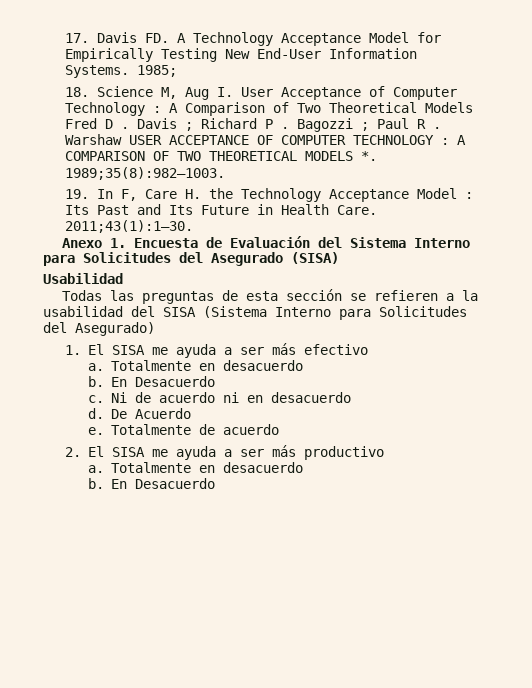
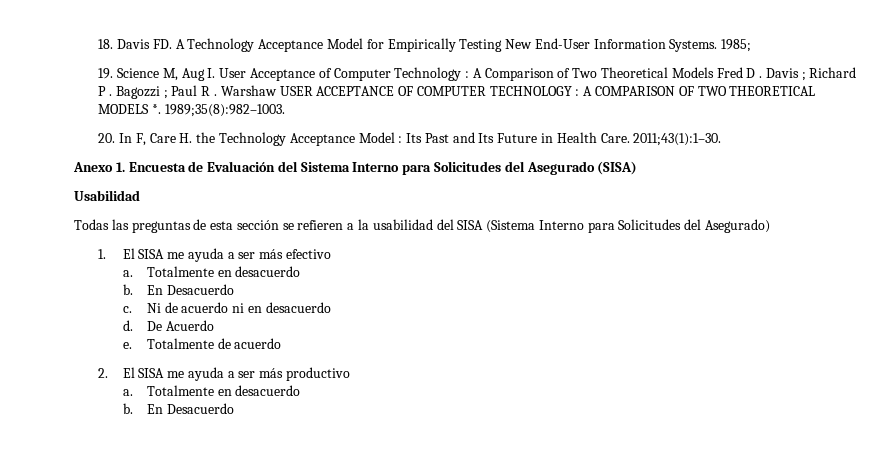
- 17. Davis FD. A Technology Acceptance Model for Empirically Testing New End-User Information Systems.
+ 18. Davis FD. A Technology Acceptance Model for Empirically Testing New End-User Information Systems.
- 18. Science M, Aug I. User Acceptance of Computer Technology : A Comparison of Two Theoretical Models Fred D .
+ 19. Science M, Aug I. User Acceptance of Computer Technology : A Comparison of Two Theoretical Models Fred D .
- 19. In F, Care H. the Technology Acceptance Model : Its Past and Its Future in Health Care.
+ 20. In F, Care H. the Technology Acceptance Model : Its Past and Its Future in Health Care.

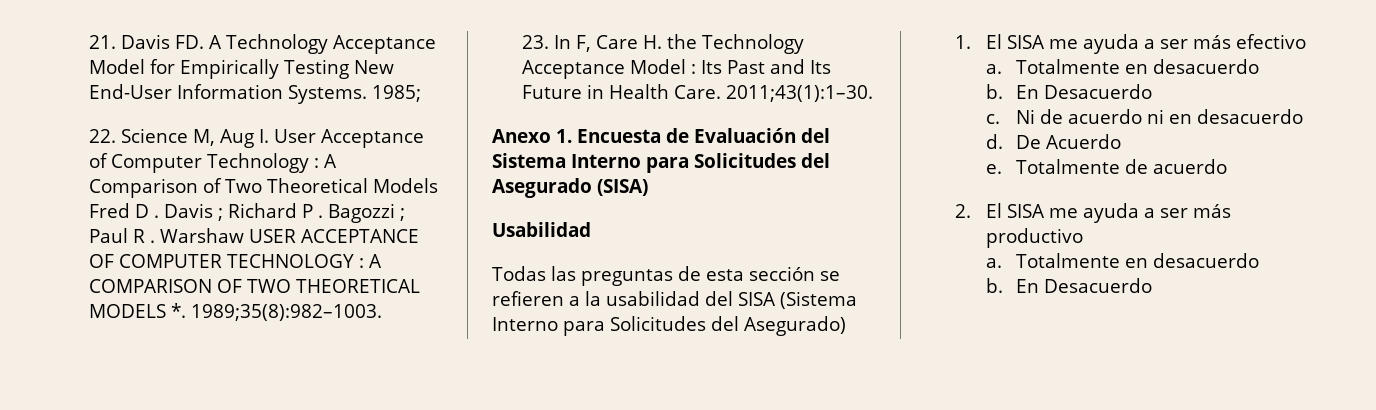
- 18. Davis FD. A Technology Acceptance Model for Empirically Testing New End-User Information Systems.
+ 21. Davis FD. A Technology Acceptance Model for Empirically Testing New End-User Information Systems.
- 19. Science M, Aug I. User Acceptance of Computer Technology : A Comparison of Two Theoretical Models Fred D .
+ 22. Science M, Aug I. User Acceptance of Computer Technology : A Comparison of Two Theoretical Models Fred D .
- 20. In F, Care H. the Technology Acceptance Model : Its Past and Its Future in Health Care.
+ 23. In F, Care H. the Technology Acceptance Model : Its Past and Its Future in Health Care.

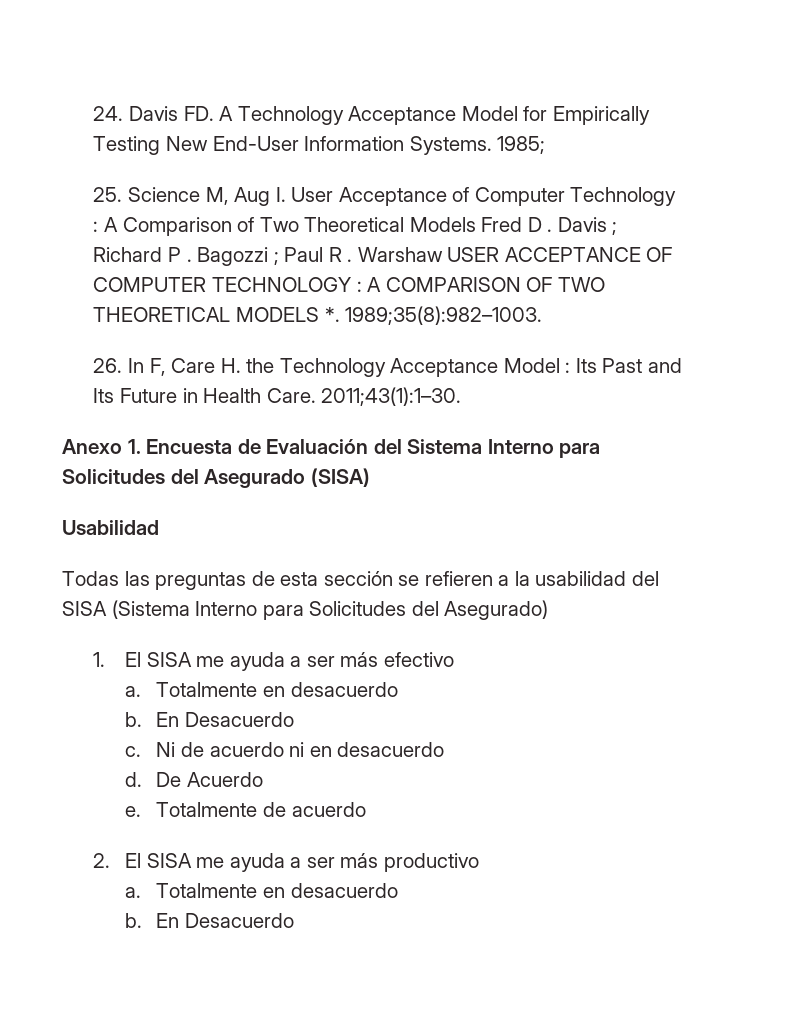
- 21. Davis FD. A Technology Acceptance Model for Empirically Testing New End-User Information Systems.
+ 24. Davis FD. A Technology Acceptance Model for Empirically Testing New End-User Information Systems.
- 22. Science M, Aug I. User Acceptance of Computer Technology : A Comparison of Two Theoretical Models Fred D .
+ 25. Science M, Aug I. User Acceptance of Computer Technology : A Comparison of Two Theoretical Models Fred D .
- 23. In F, Care H. the Technology Acceptance Model : Its Past and Its Future in Health Care.
+ 26. In F, Care H. the Technology Acceptance Model : Its Past and Its Future in Health Care.

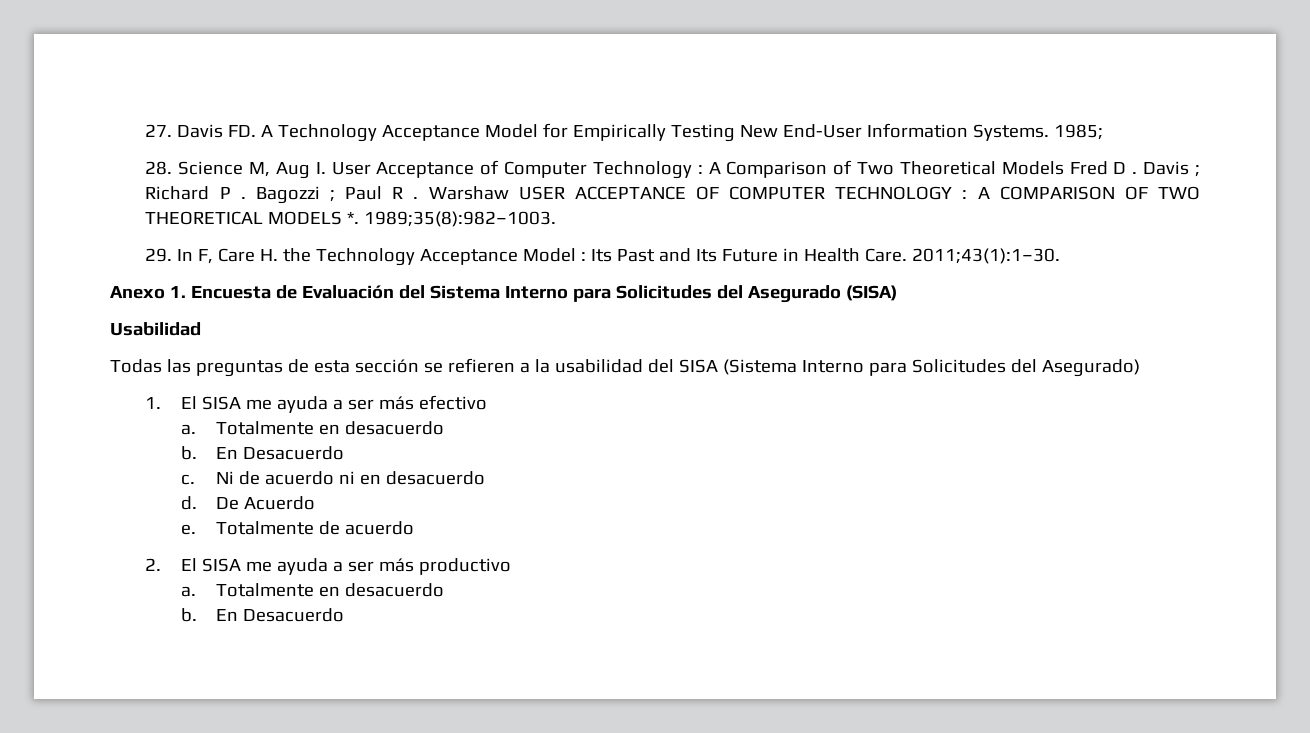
- 24. Davis FD. A Technology Acceptance Model for Empirically Testing New End-User Information Systems.
+ 27. Davis FD. A Technology Acceptance Model for Empirically Testing New End-User Information Systems.
- 25. Science M, Aug I. User Acceptance of Computer Technology : A Comparison of Two Theoretical Models Fred D .
+ 28. Science M, Aug I. User Acceptance of Computer Technology : A Comparison of Two Theoretical Models Fred D .
- 26. In F, Care H. the Technology Acceptance Model : Its Past and Its Future in Health Care.
+ 29. In F, Care H. the Technology Acceptance Model : Its Past and Its Future in Health Care.

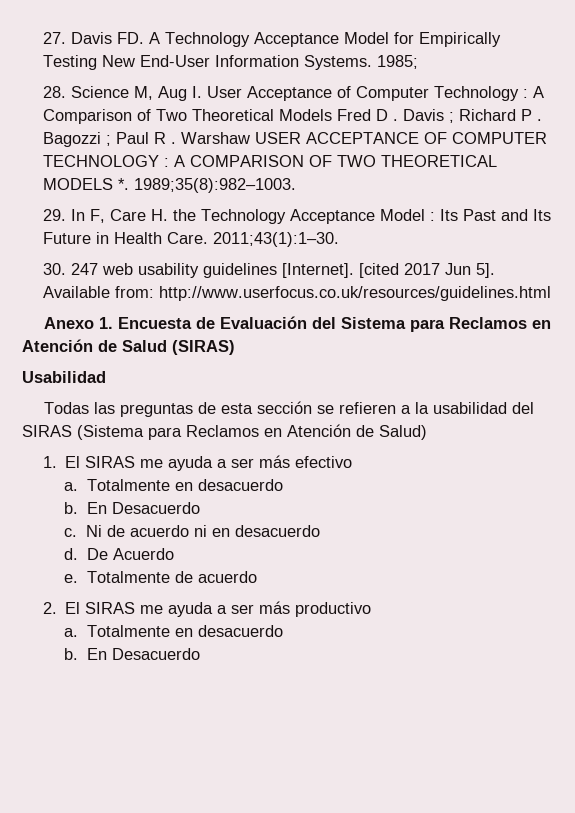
+ 30. 247 web usability guidelines [Internet]. [cited 2017 Jun 5]. Available from: http://www.userfocus.co.uk/resources/guidelines.html
- Anexo 1. Encuesta de Evaluación del Sistema Interno para Solicitudes del Asegurado (SISA)
+ Anexo 1. Encuesta de Evaluación del Sistema para Reclamos en Atención de Salud (SIRAS)
- Todas las preguntas de esta sección se refieren a la usabilidad del SISA (Sistema Interno para Solicitudes del Asegurado)
+ Todas las preguntas de esta sección se refieren a la usabilidad del SIRAS (Sistema para Reclamos en Atención de Salud)
- 1. El SISA me ayuda a ser más efectivo
+ 1. El SIRAS me ayuda a ser más efectivo
- 2. El SISA me ayuda a ser más productivo
+ 2. El SIRAS me ayuda a ser más productivo

